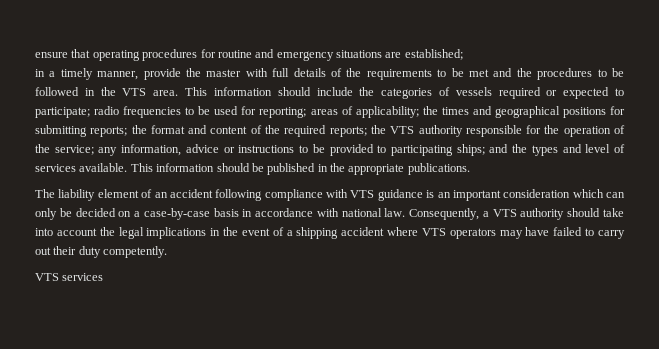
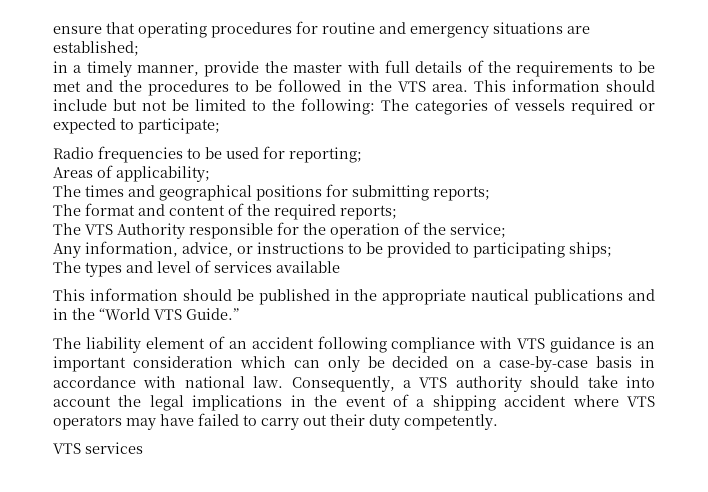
- This information should include the categories of vessels required or expected to participate; radio frequencies to be used for reporting; areas of applicability; the times and geographical positions for submitting reports; the format and content of the required reports; the VTS authority responsible for the operation of the service; any information, advice or instructions to be provided to participating ships; and the types and level of services available. This information should be published in the appropriate publications.
+ This information should include but not be limited to the following: The categories of vessels required or expected to participate;
+ Radio frequencies to be used for reporting;
+ Areas of applicability;
+ The times and geographical positions for submitting reports;
+ The format and content of the required reports;
+ The VTS Authority responsible for the operation of the service;
+ Any information, advice, or instructions to be provided to participating ships;
+ The types and level of services available
+ This information should be published in the appropriate nautical publications and in the “World VTS Guide.”

